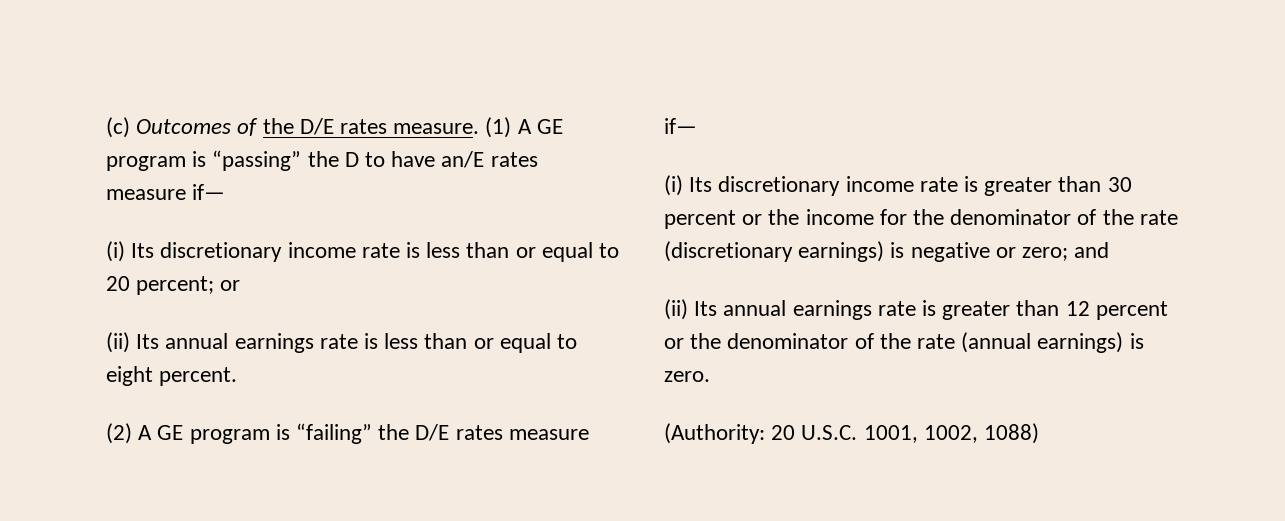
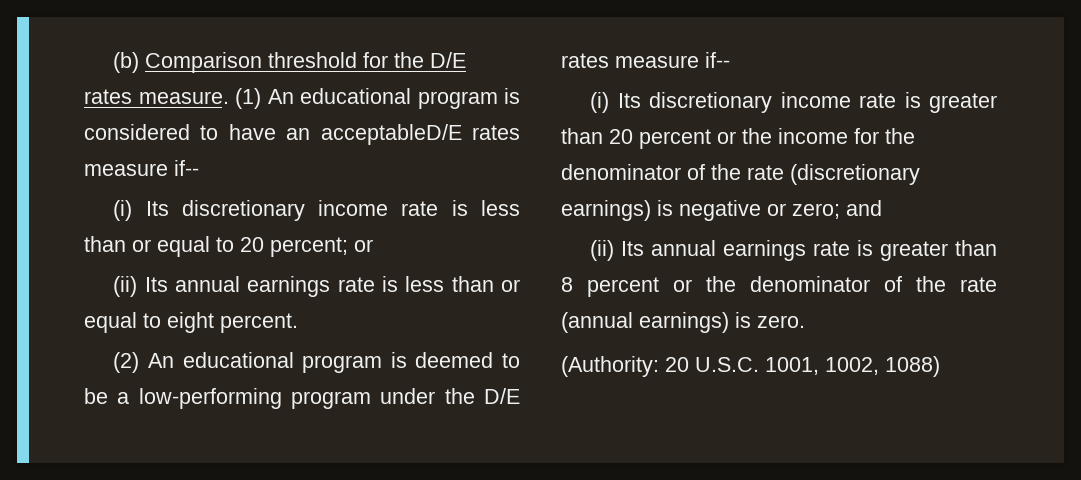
- (c) Outcomes of the D/E rates measure.
+ (b) Comparison threshold for the D/E rates measure.
- (1) A GE program is “passing” the D to have an/E rates measure if—
+ (1) An educational program is considered to have an acceptableD/E rates measure if--
- (2) A GE program is “failing” the D/E rates measure if—
+ (2) An educational program is deemed to be a low-performing program under the D/E rates measure if--
- (i) Its discretionary income rate is greater than 30 percent or the income for the denominator of the rate (discretionary earnings) is negative or zero; and
+ (i) Its discretionary income rate is greater than 20 percent or the income for the denominator of the rate (discretionary earnings) is negative or zero; and
- (ii) Its annual earnings rate is greater than 12 percent or the denominator of the rate (annual earnings) is zero.
+ (ii) Its annual earnings rate is greater than 8 percent or the denominator of the rate (annual earnings) is zero.

